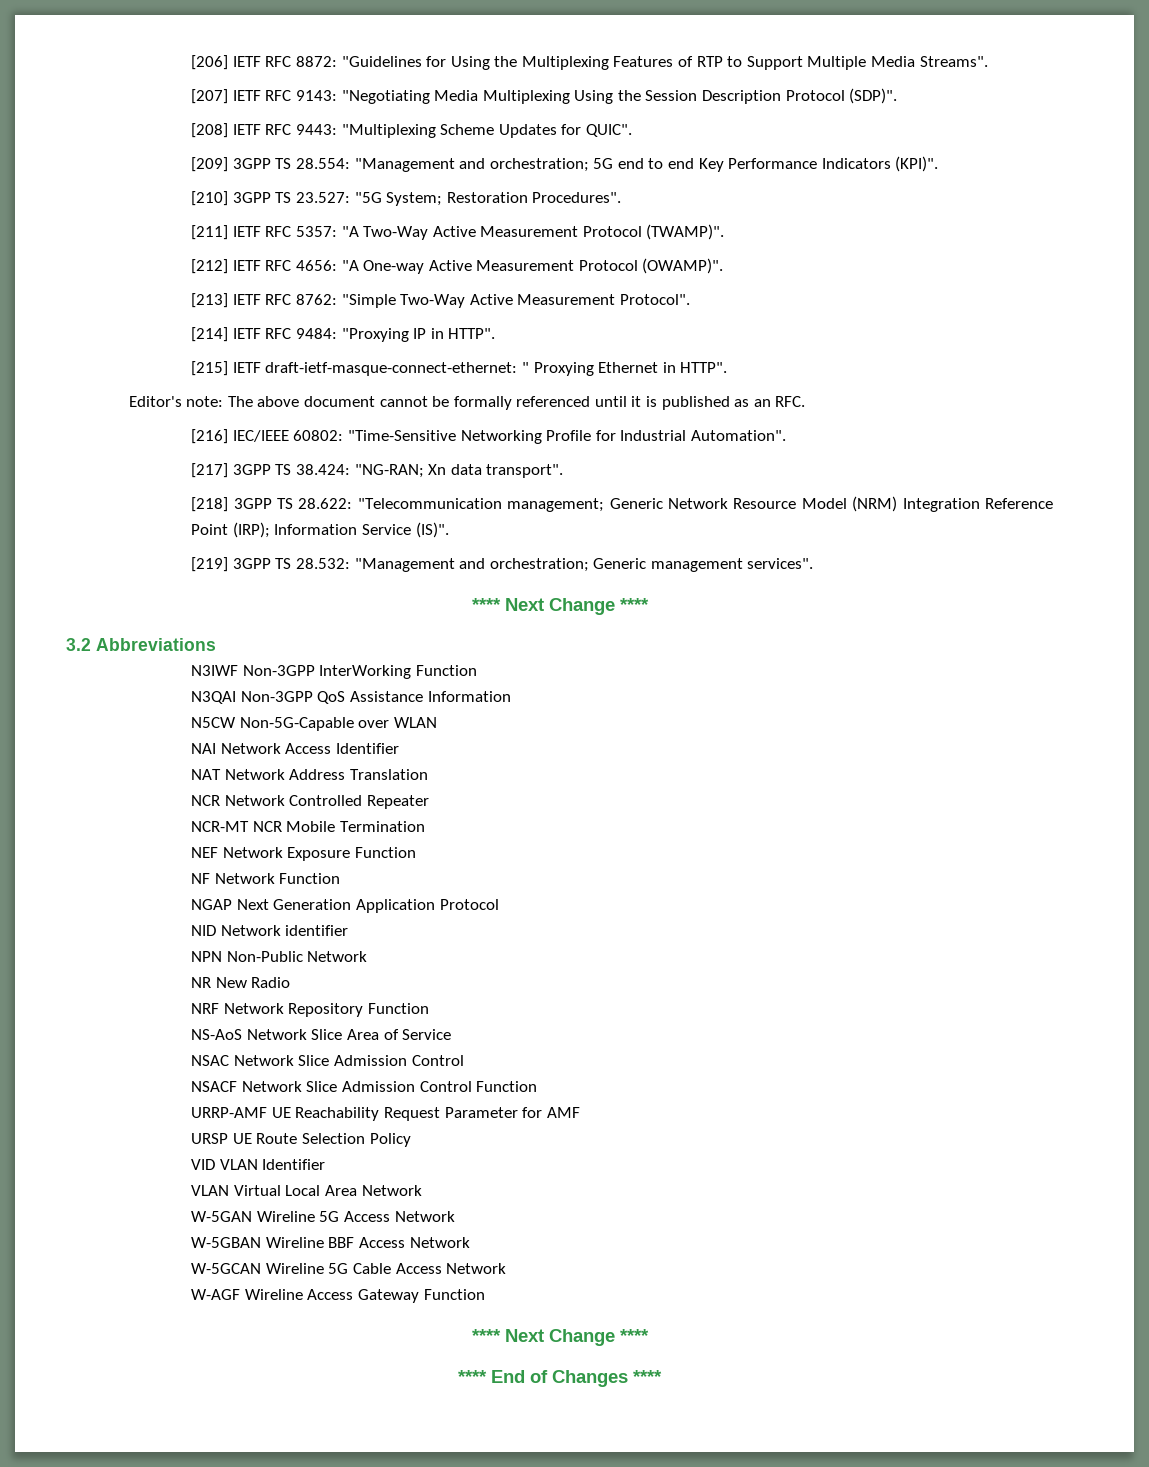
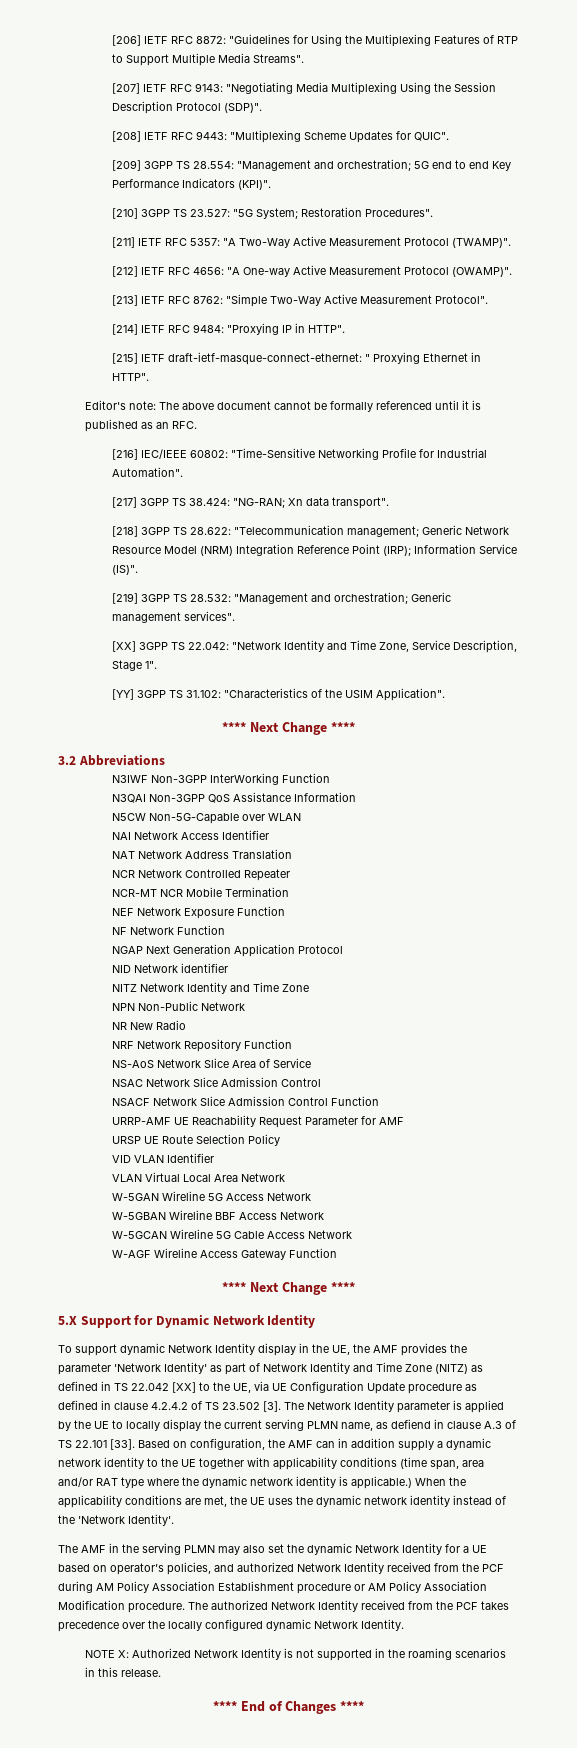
+ [XX] 3GPP TS 22.042: "Network Identity and Time Zone, Service Description, Stage 1".
+ [YY] 3GPP TS 31.102: "Characteristics of the USIM Application".
+ NITZ Network Identity and Time Zone
+ 5.X Support for Dynamic Network Identity
+ To support dynamic Network Identity display in the UE, the AMF provides the parameter 'Network Identity' as part of Network Identity and Time Zone (NITZ) as defined in TS 22.042 [XX] to the UE, via UE Configuration Update procedure as defined in clause 4.2.4.2 of TS 23.502 [3]. The Network Identity parameter is applied by the UE to locally display the current serving PLMN name, as defiend in clause A.3 of TS 22.101 [33]. Based on configuration, the AMF can in addition supply a dynamic network identity to the UE together with applicability conditions (time span, area and/or RAT type where the dynamic network identity is applicable.) When the applicability conditions are met, the UE uses the dynamic network identity instead of the 'Network Identity'.
+ The AMF in the serving PLMN may also set the dynamic Network Identity for a UE based on operator’s policies, and authorized Network Identity received from the PCF during AM Policy Association Establishment procedure or AM Policy Association Modification procedure. The authorized Network Identity received from the PCF takes precedence over the locally configured dynamic Network Identity.
+ NOTE X: Authorized Network Identity is not supported in the roaming scenarios in this release.

